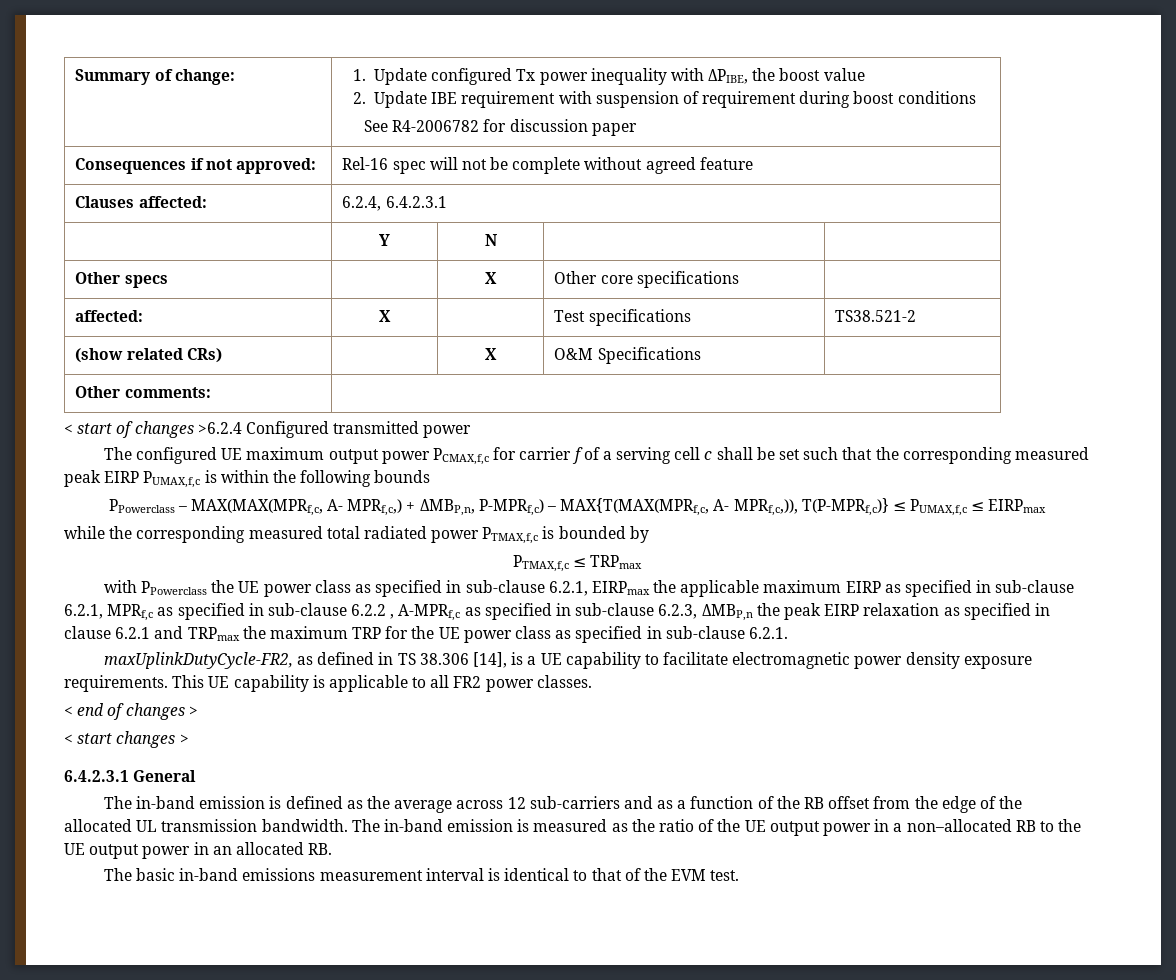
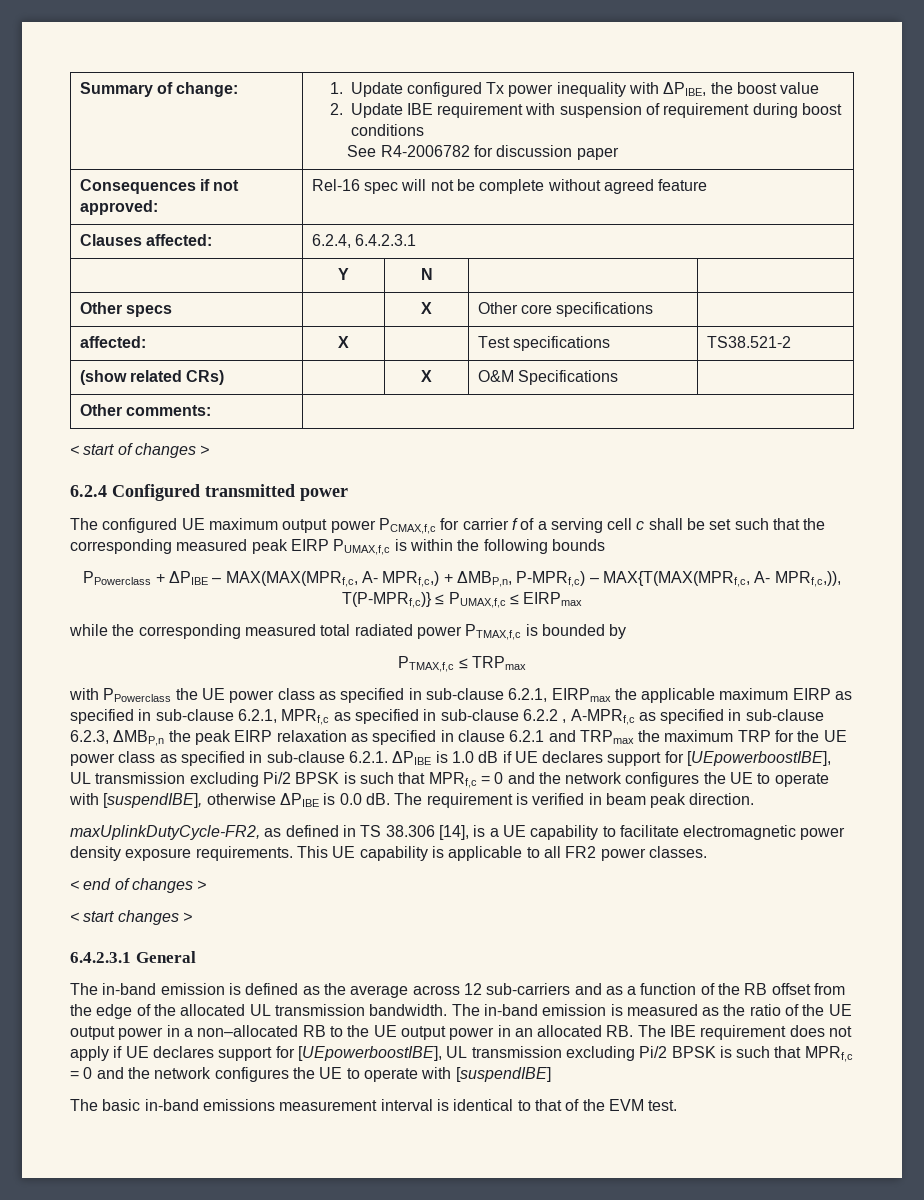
- < start of changes >6.2.4 Configured transmitted power
+ < start of changes >
+ 6.2.4 Configured transmitted power
- PPowerclass – MAX(MAX(MPRf,c, A- MPRf,c,) + ΔMBP,n, P-MPRf,c) – MAX{T(MAX(MPRf,c, A- MPRf,c,)), T(P-MPRf,c)} ≤ PUMAX,f,c ≤ EIRPmax
+ PPowerclass + ΔPIBE – MAX(MAX(MPRf,c, A- MPRf,c,) + ΔMBP,n, P-MPRf,c) – MAX{T(MAX(MPRf,c, A- MPRf,c,)), T(P-MPRf,c)} ≤ PUMAX,f,c ≤ EIRPmax
- with PPowerclass the UE power class as specified in sub-clause 6.2.1, EIRPmax the applicable maximum EIRP as specified in sub-clause 6.2.1, MPRf,c as specified in sub-clause 6.2.2 , A-MPRf,c as specified in sub-clause 6.2.3, ΔMBP,n the peak EIRP relaxation as specified in clause 6.2.1 and TRPmax the maximum TRP for the UE power class as specified in sub-clause 6.2.1.
+ with PPowerclass the UE power class as specified in sub-clause 6.2.1, EIRPmax the applicable maximum EIRP as specified in sub-clause 6.2.1, MPRf,c as specified in sub-clause 6.2.2 , A-MPRf,c as specified in sub-clause 6.2.3, ΔMBP,n the peak EIRP relaxation as specified in clause 6.2.1 and TRPmax the maximum TRP for the UE power class as specified in sub-clause 6.2.1. ΔPIBE is 1.0 dB if UE declares support for [UEpowerboostIBE], UL transmission excluding Pi/2 BPSK is such that MPRf,c = 0 and the network configures the UE to operate with [suspendIBE], otherwise ΔPIBE is 0.0 dB. The requirement is verified in beam peak direction.
- The in-band emission is measured as the ratio of the UE output power in a non–allocated RB to the UE output power in an allocated RB.
+ The in-band emission is measured as the ratio of the UE output power in a non–allocated RB to the UE output power in an allocated RB. The IBE requirement does not apply if UE declares support for [UEpowerboostIBE], UL transmission excluding Pi/2 BPSK is such that MPRf,c = 0 and the network configures the UE to operate with [suspendIBE]

